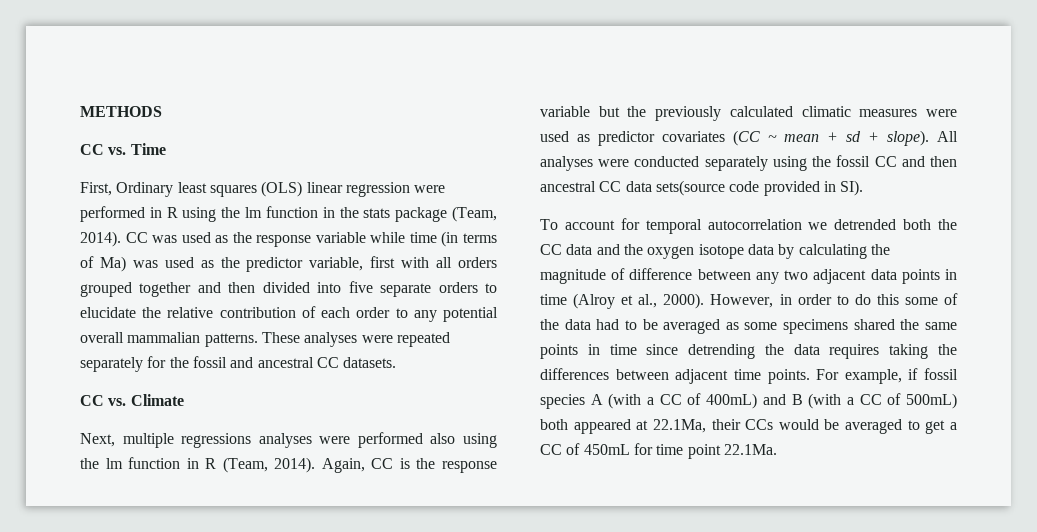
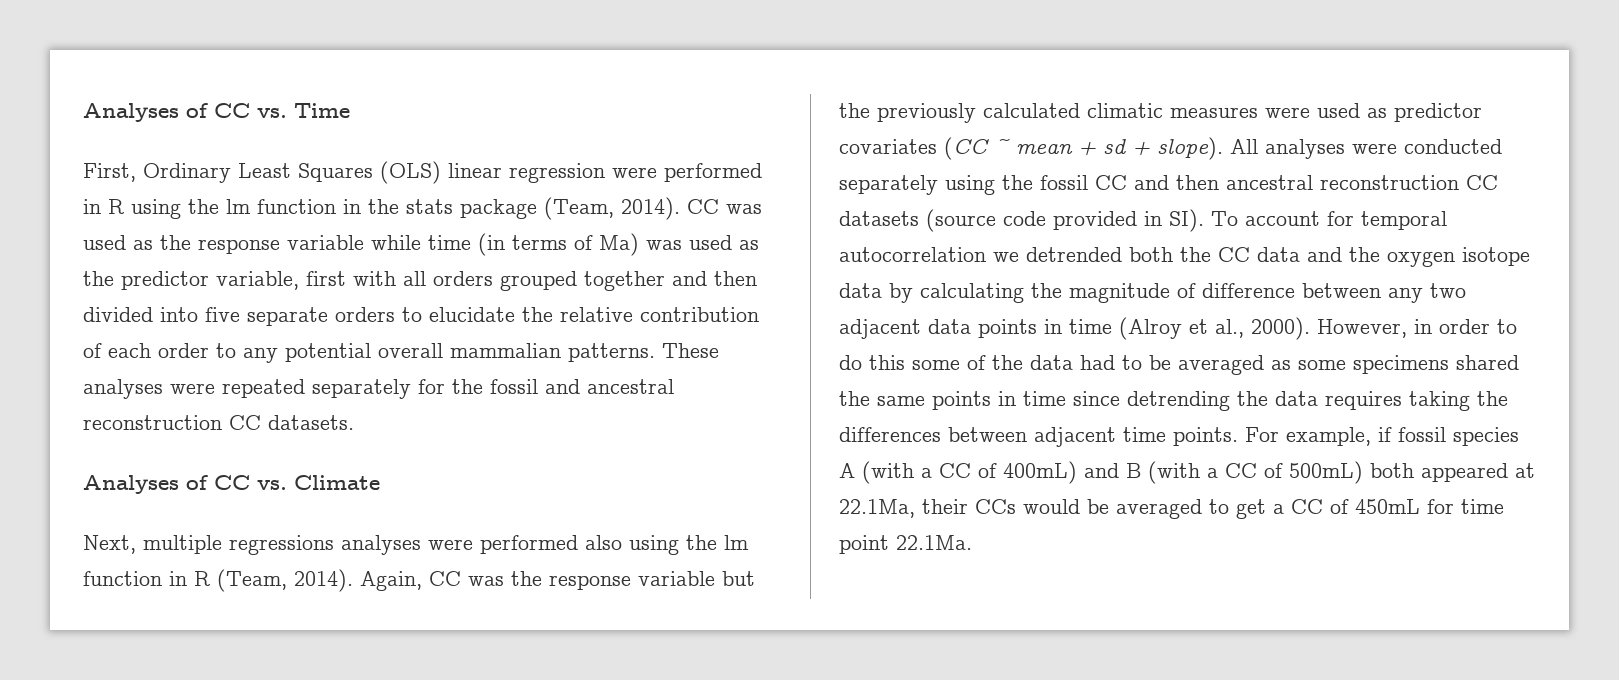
- METHODS
- CC vs. Time
+ Analyses of CC vs. Time
- First, Ordinary least squares (OLS) linear regression were performed in R using the lm function in the stats package (Team, 2014).
+ First, Ordinary Least Squares (OLS) linear regression were performed in R using the lm function in the stats package (Team, 2014).
- These analyses were repeated separately for the fossil and ancestral CC datasets.
+ These analyses were repeated separately for the fossil and ancestral reconstruction CC datasets.
- CC vs. Climate
+ Analyses of CC vs. Climate
- Again, CC is the response variable but the previously calculated climatic measures were used as predictor covariates (CC ~ mean + sd + slope).
+ Again, CC was the response variable but the previously calculated climatic measures were used as predictor covariates (CC ~ mean + sd + slope).
- All analyses were conducted separately using the fossil CC and then ancestral CC data sets(source code provided in SI).
- To account for temporal autocorrelation we detrended both the CC data and the oxygen isotope data by calculating the magnitude of difference between any two adjacent data points in time (Alroy et al., 2000).
+ All analyses were conducted separately using the fossil CC and then ancestral reconstruction CC datasets (source code provided in SI). To account for temporal autocorrelation we detrended both the CC data and the oxygen isotope data by calculating the magnitude of difference between any two adjacent data points in time (Alroy et al., 2000).

